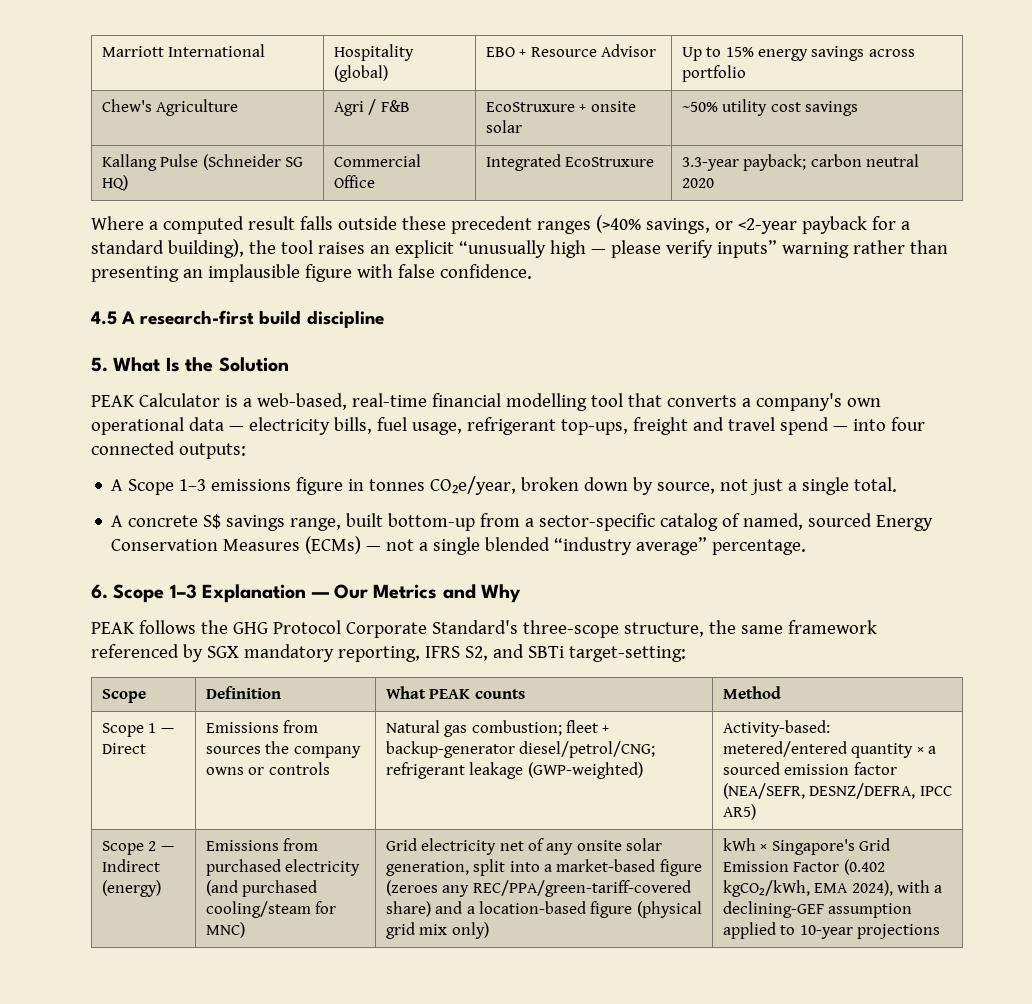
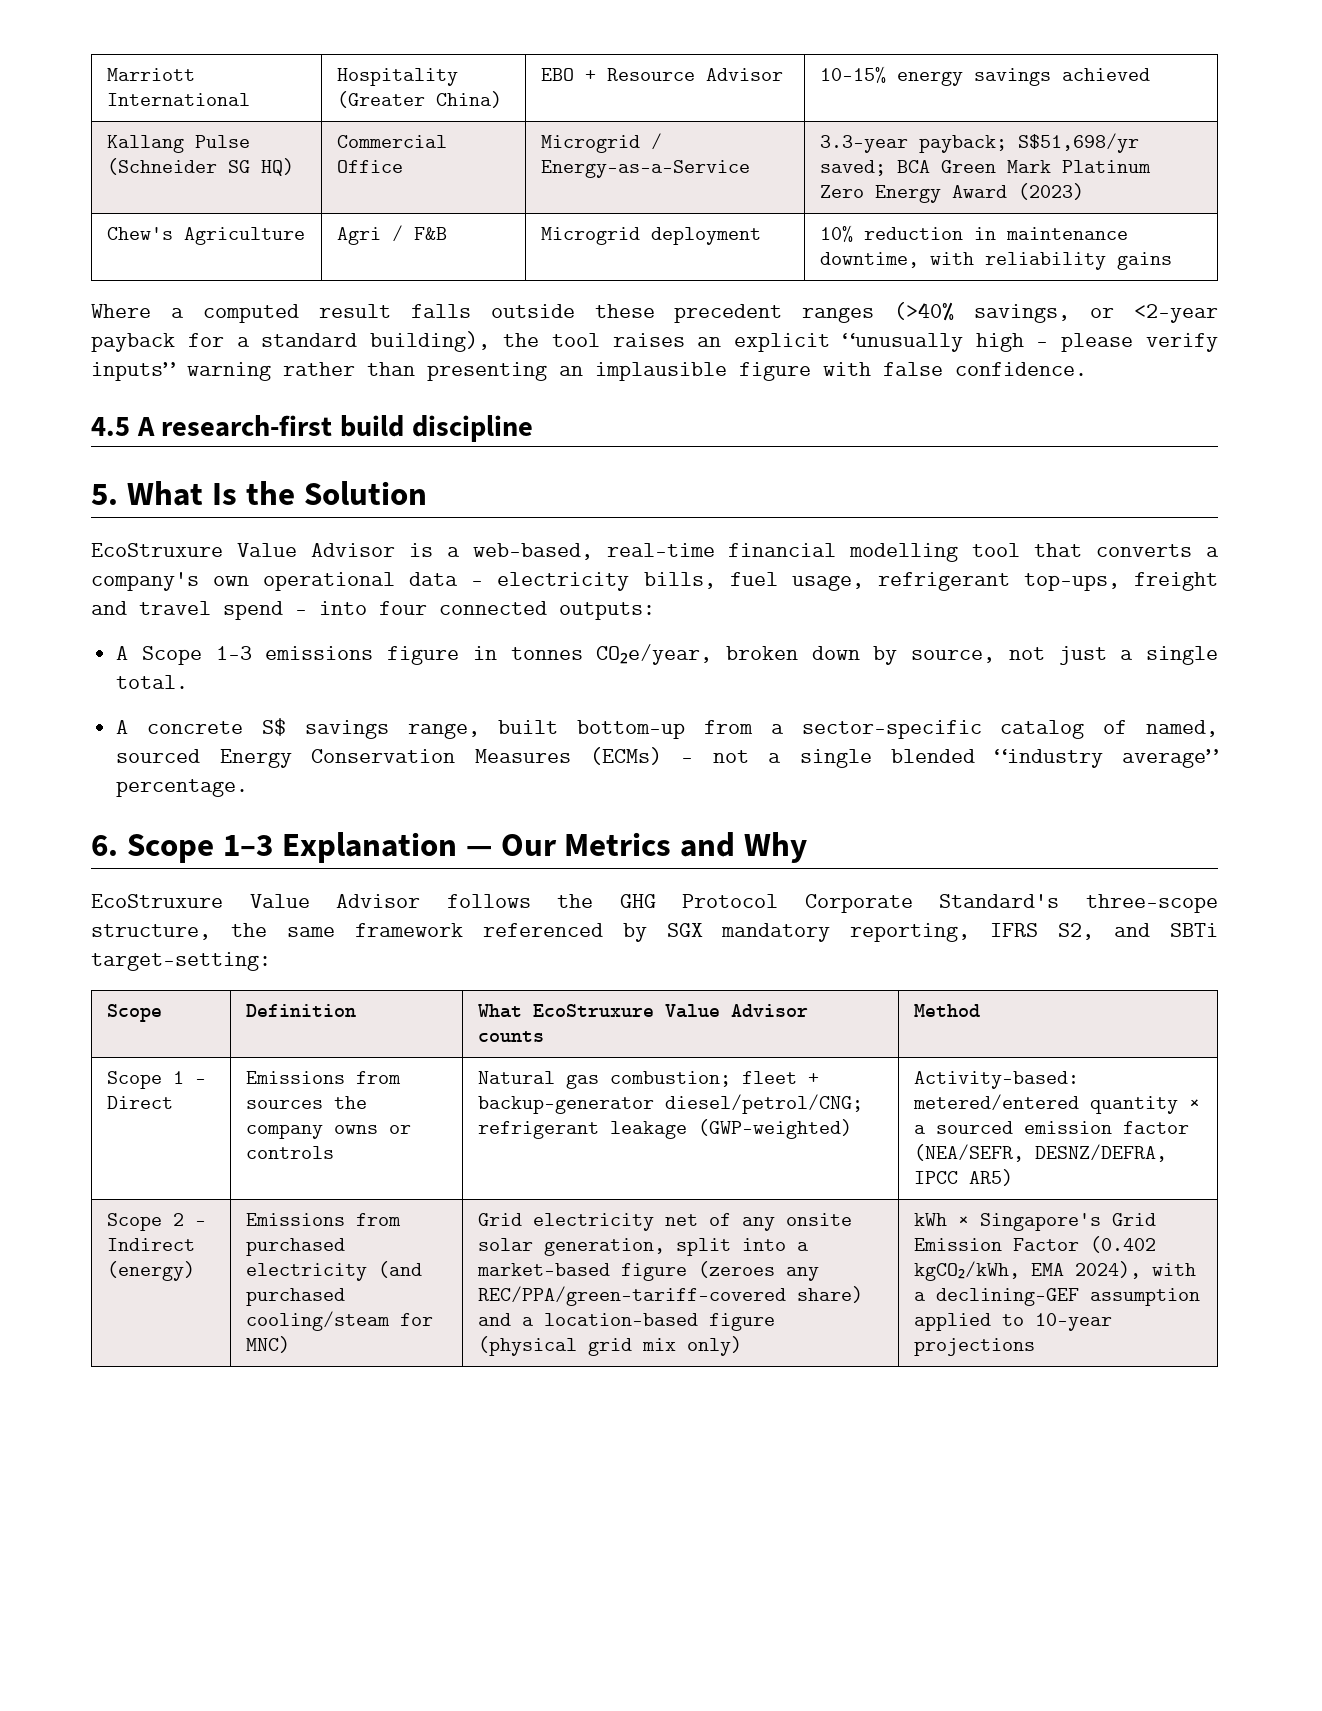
- Marriott International | Hospitality (global) | EBO + Resource Advisor | Up to 15% energy savings across portfolio
- Chew's Agriculture | Agri / F&B | EcoStruxure + onsite solar | ~50% utility cost savings
+ Marriott International | Hospitality (Greater China) | EBO + Resource Advisor | 10-15% energy savings achieved
- Kallang Pulse (Schneider SG HQ) | Commercial Office | Integrated EcoStruxure | 3.3-year payback; carbon neutral 2020
+ Kallang Pulse (Schneider SG HQ) | Commercial Office | Microgrid / Energy-as-a-Service | 3.3-year payback; S$51,698/yr saved; BCA Green Mark Platinum Zero Energy Award (2023)
+ Chew's Agriculture | Agri / F&B | Microgrid deployment | 10% reduction in maintenance downtime, with reliability gains
- PEAK Calculator is a web-based, real-time financial modelling tool that converts a company's own operational data — electricity bills, fuel usage, refrigerant top-ups, freight and travel spend — into four connected outputs:
+ EcoStruxure Value Advisor is a web-based, real-time financial modelling tool that converts a company's own operational data — electricity bills, fuel usage, refrigerant top-ups, freight and travel spend — into four connected outputs:
- PEAK follows the GHG Protocol Corporate Standard's three-scope structure, the same framework referenced by SGX mandatory reporting, IFRS S2, and SBTi target-setting:
+ EcoStruxure Value Advisor follows the GHG Protocol Corporate Standard's three-scope structure, the same framework referenced by SGX mandatory reporting, IFRS S2, and SBTi target-setting:
- Scope | Definition | What PEAK counts | Method
+ Scope | Definition | What EcoStruxure Value Advisor counts | Method

